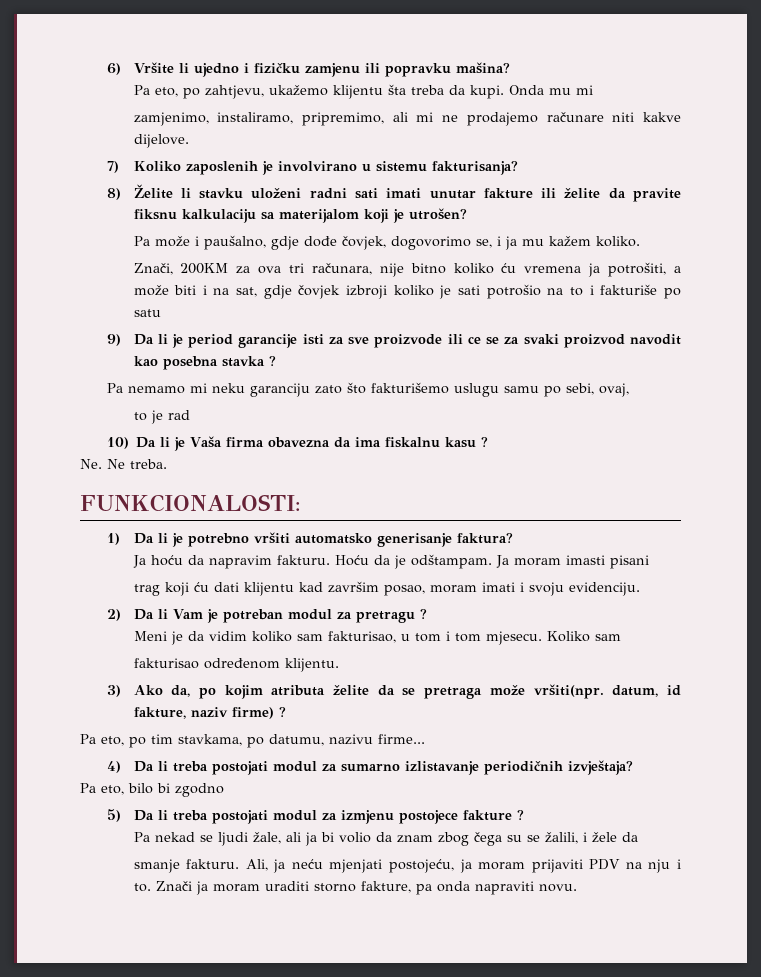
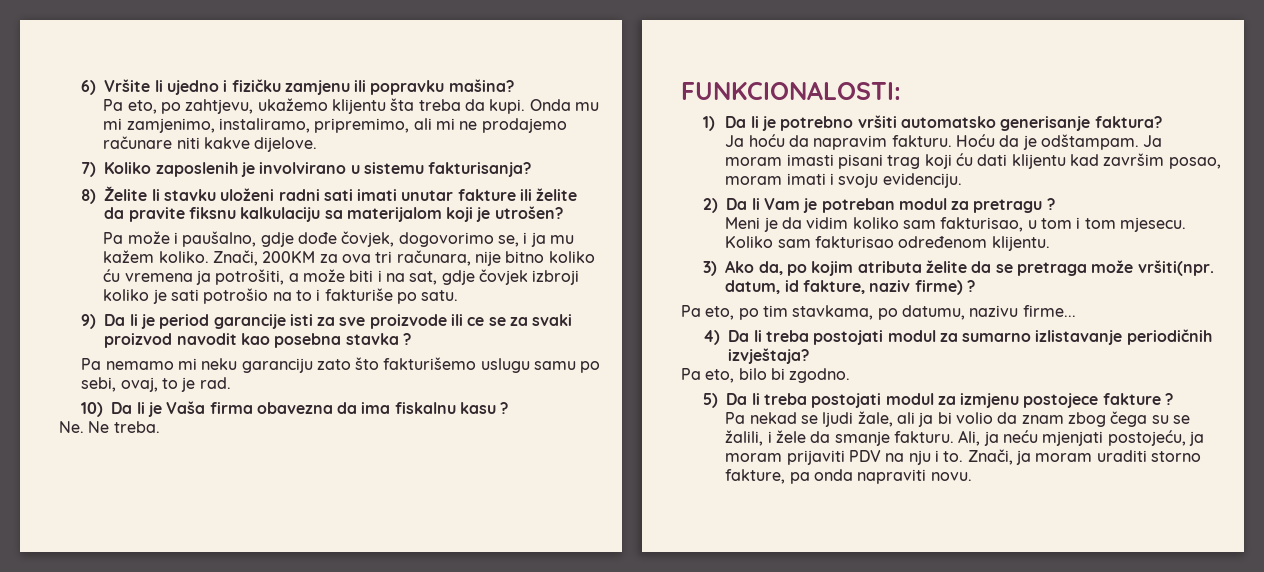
- Onda mu mi
- zamjenimo, instaliramo, pripremimo, ali mi ne prodajemo računare niti kakve dijelove.
+ Onda mu mi zamjenimo, instaliramo, pripremimo, ali mi ne prodajemo računare niti kakve dijelove.
- Pa može i paušalno, gdje dođe čovjek, dogovorimo se, i ja mu kažem koliko.
- Znači, 200KM za ova tri računara, nije bitno koliko ću vremena ja potrošiti, a može biti i na sat, gdje čovjek izbroji koliko je sati potrošio na to i fakturiše po satu
+ Pa može i paušalno, gdje dođe čovjek, dogovorimo se, i ja mu kažem koliko. Znači, 200KM za ova tri računara, nije bitno koliko ću vremena ja potrošiti, a može biti i na sat, gdje čovjek izbroji koliko je sati potrošio na to i fakturiše po satu.
- Pa nemamo mi neku garanciju zato što fakturišemo uslugu samu po sebi, ovaj,
- to je rad
+ Pa nemamo mi neku garanciju zato što fakturišemo uslugu samu po sebi, ovaj, to je rad.
- Ja moram imasti pisani
- trag koji ću dati klijentu kad završim posao, moram imati i svoju evidenciju.
+ Ja moram imasti pisani trag koji ću dati klijentu kad završim posao, moram imati i svoju evidenciju.
- Koliko sam
- fakturisao određenom klijentu.
+ Koliko sam fakturisao određenom klijentu.
- Pa eto, bilo bi zgodno
+ Pa eto, bilo bi zgodno.
- Pa nekad se ljudi žale, ali ja bi volio da znam zbog čega su se žalili, i žele da
- smanje fakturu.
+ Pa nekad se ljudi žale, ali ja bi volio da znam zbog čega su se žalili, i žele da smanje fakturu.
- Znači ja moram uraditi storno fakture, pa onda napraviti novu.
+ Znači, ja moram uraditi storno fakture, pa onda napraviti novu.

